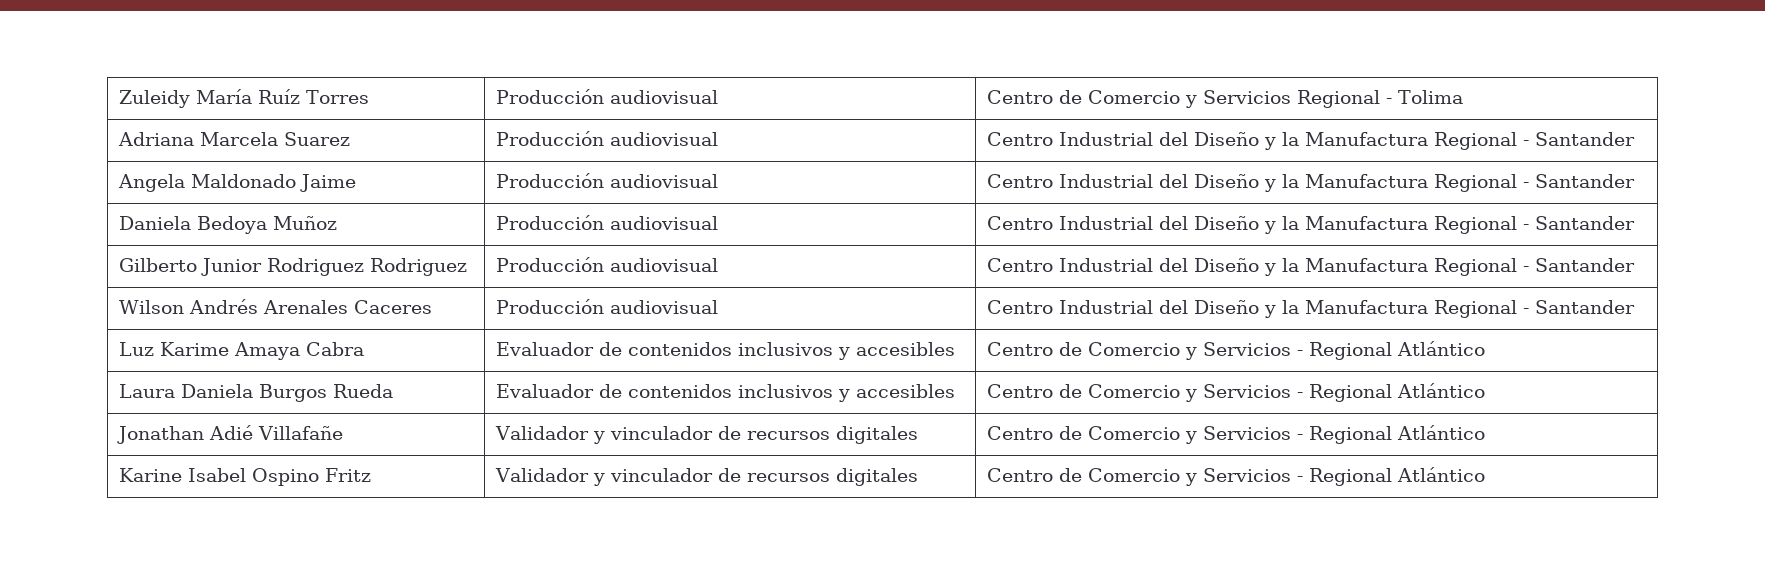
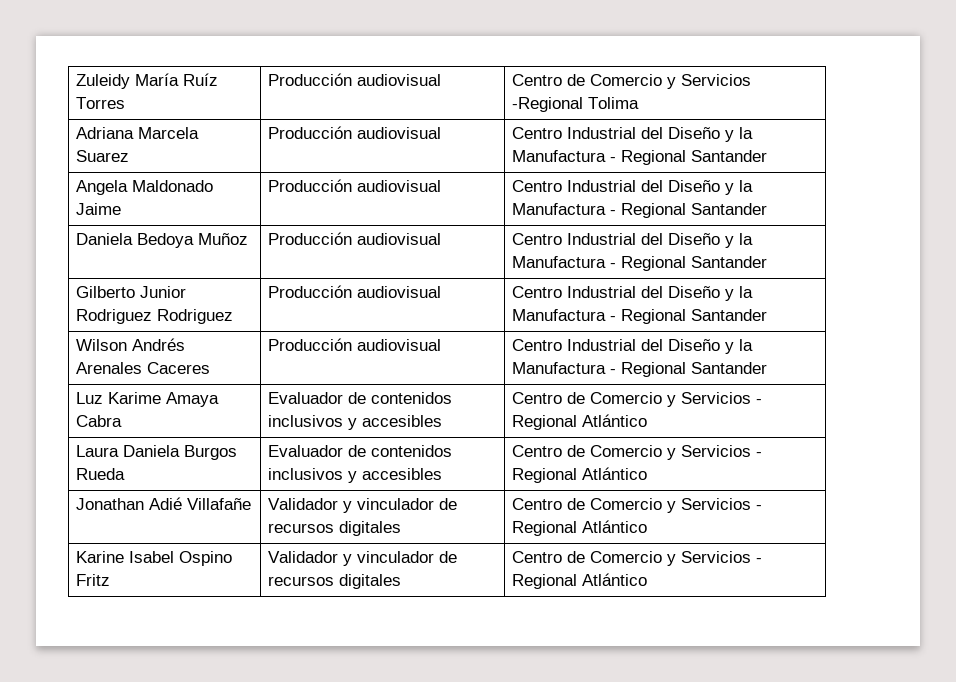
- Zuleidy María Ruíz Torres | Producción audiovisual | Centro de Comercio y Servicios Regional - Tolima
+ Zuleidy María Ruíz Torres | Producción audiovisual | Centro de Comercio y Servicios -Regional Tolima
- Adriana Marcela Suarez | Producción audiovisual | Centro Industrial del Diseño y la Manufactura Regional - Santander
+ Adriana Marcela Suarez | Producción audiovisual | Centro Industrial del Diseño y la Manufactura - Regional Santander
- Angela Maldonado Jaime | Producción audiovisual | Centro Industrial del Diseño y la Manufactura Regional - Santander
+ Angela Maldonado Jaime | Producción audiovisual | Centro Industrial del Diseño y la Manufactura - Regional Santander
- Daniela Bedoya Muñoz | Producción audiovisual | Centro Industrial del Diseño y la Manufactura Regional - Santander
+ Daniela Bedoya Muñoz | Producción audiovisual | Centro Industrial del Diseño y la Manufactura - Regional Santander
- Gilberto Junior Rodriguez Rodriguez | Producción audiovisual | Centro Industrial del Diseño y la Manufactura Regional - Santander
+ Gilberto Junior Rodriguez Rodriguez | Producción audiovisual | Centro Industrial del Diseño y la Manufactura - Regional Santander
- Wilson Andrés Arenales Caceres | Producción audiovisual | Centro Industrial del Diseño y la Manufactura Regional - Santander
+ Wilson Andrés Arenales Caceres | Producción audiovisual | Centro Industrial del Diseño y la Manufactura - Regional Santander

